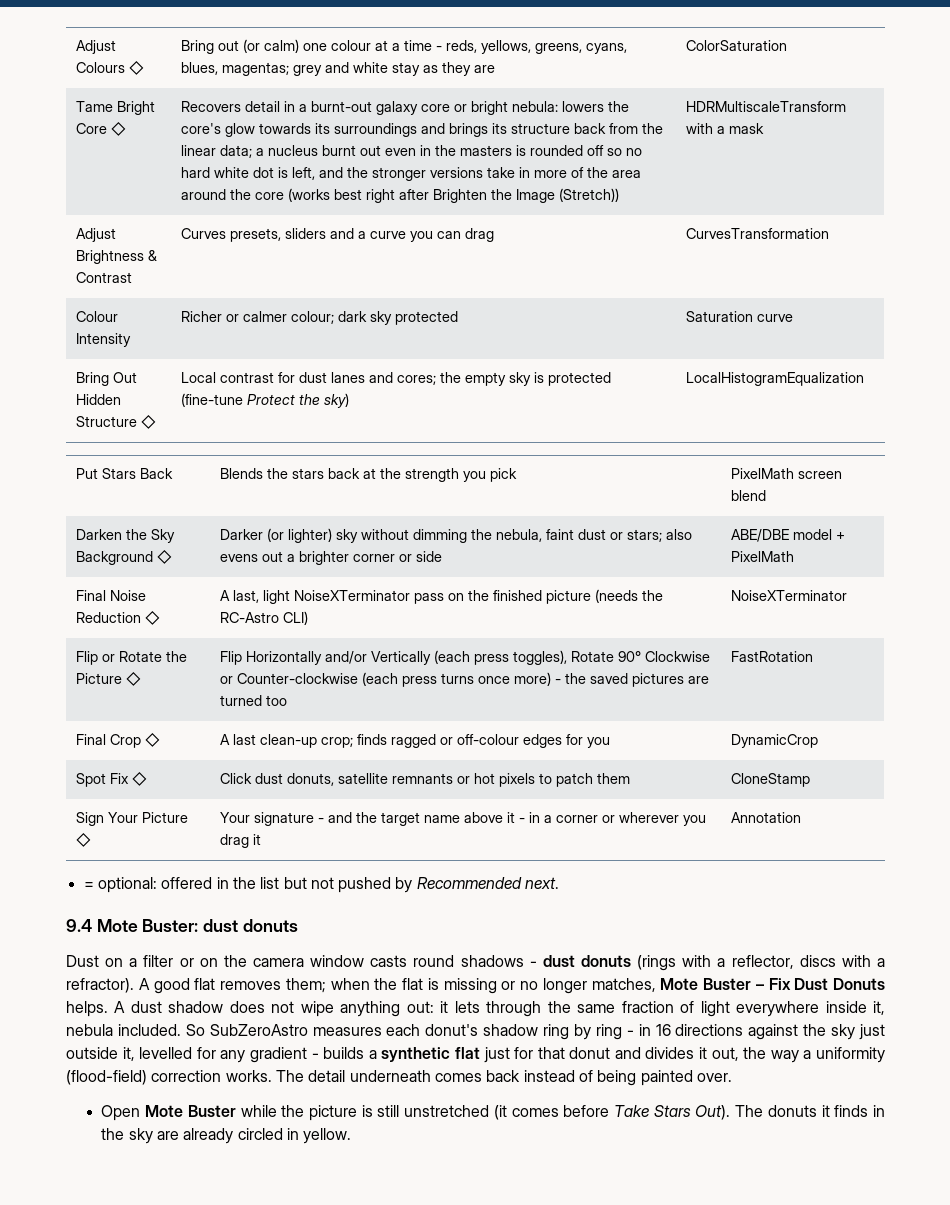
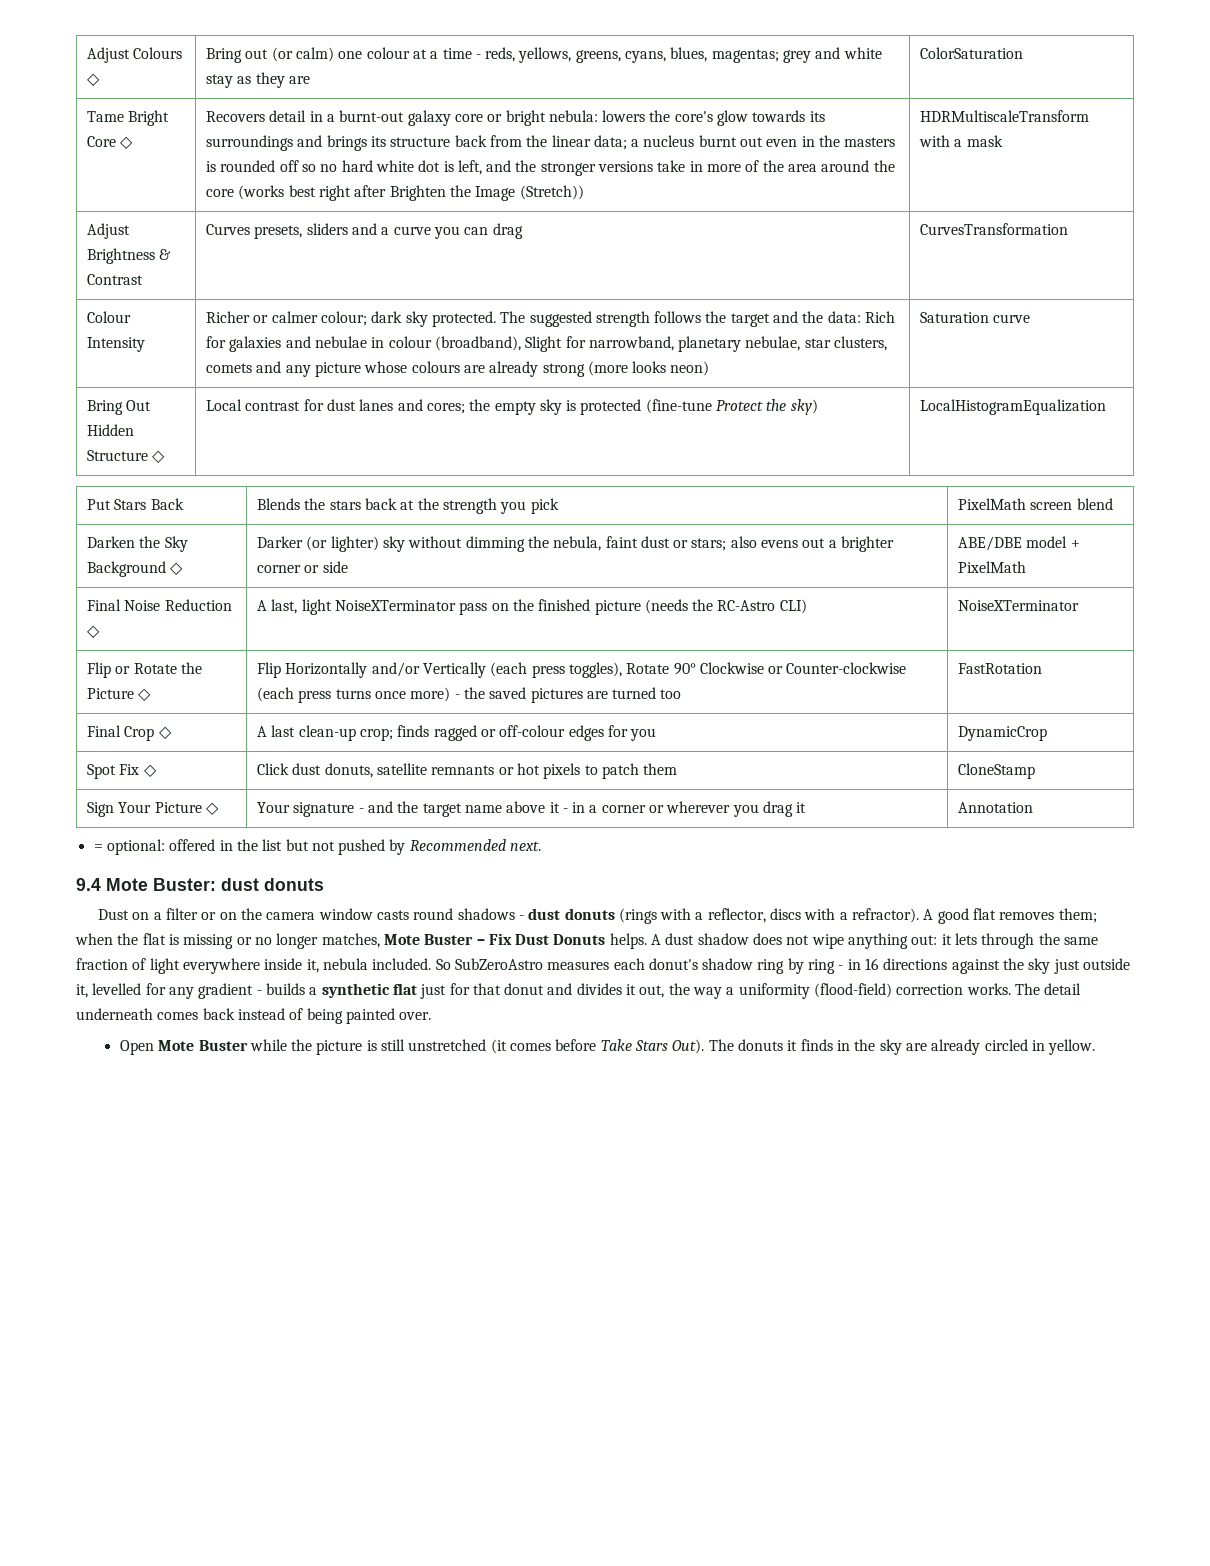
- Richer or calmer colour; dark sky protected
+ Richer or calmer colour; dark sky protected. The suggested strength follows the target and the data: Rich for galaxies and nebulae in colour (broadband), Slight for narrowband, planetary nebulae, star clusters, comets and any picture whose colours are already strong (more looks neon)

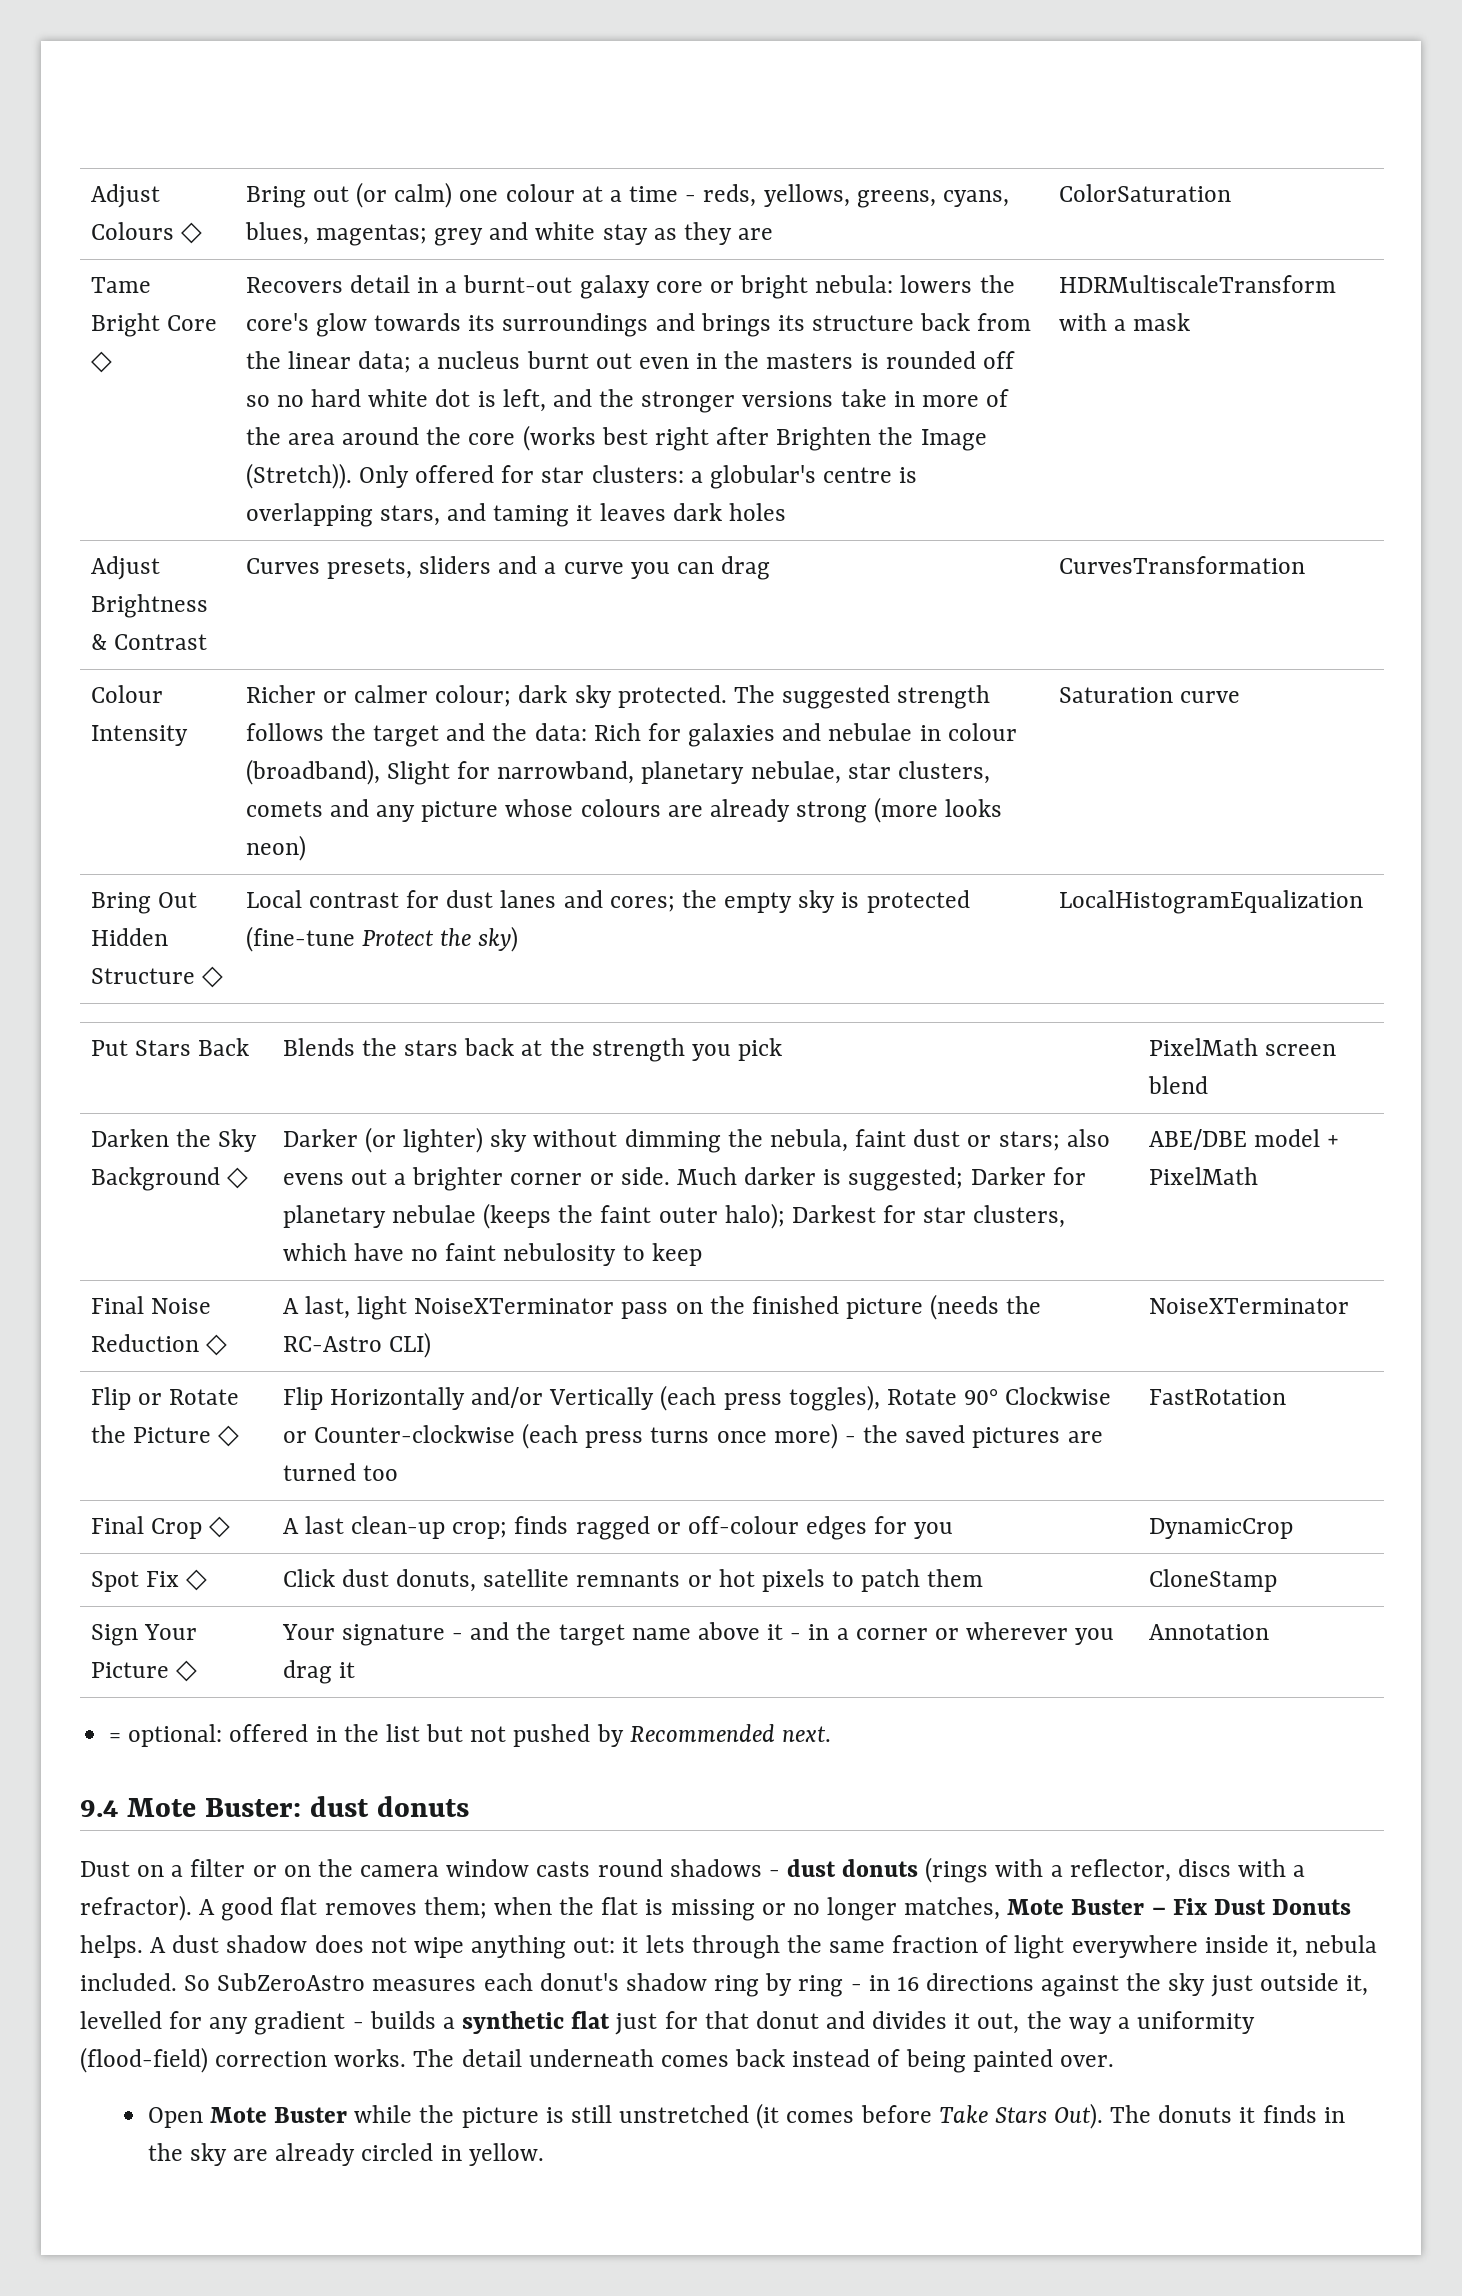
- a nucleus burnt out even in the masters is rounded off so no hard white dot is left, and the stronger versions take in more of the area around the core (works best right after Brighten the Image (Stretch))
+ a nucleus burnt out even in the masters is rounded off so no hard white dot is left, and the stronger versions take in more of the area around the core (works best right after Brighten the Image (Stretch)). Only offered for star clusters: a globular's centre is overlapping stars, and taming it leaves dark holes
- Darker (or lighter) sky without dimming the nebula, faint dust or stars; also evens out a brighter corner or side
+ Darker (or lighter) sky without dimming the nebula, faint dust or stars; also evens out a brighter corner or side. Much darker is suggested; Darker for planetary nebulae (keeps the faint outer halo); Darkest for star clusters, which have no faint nebulosity to keep

